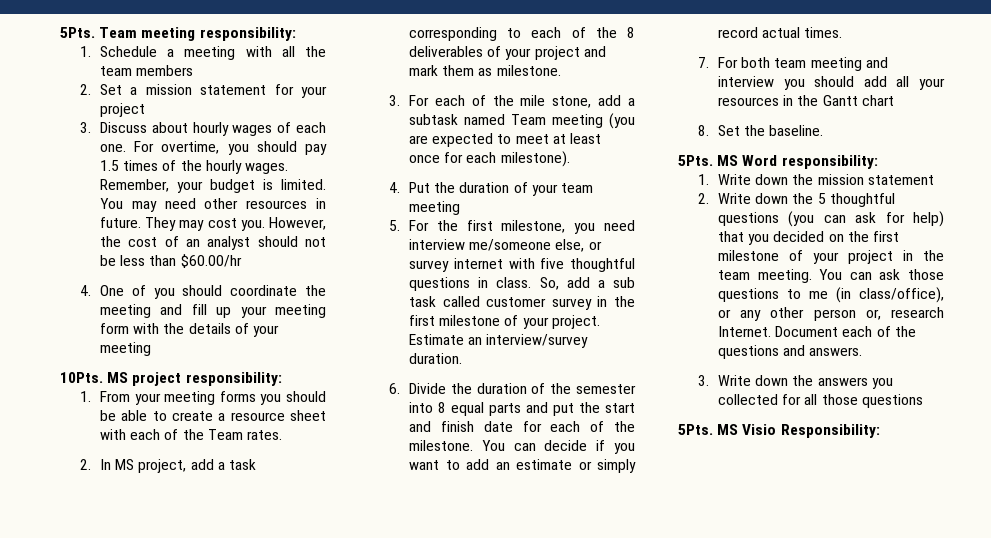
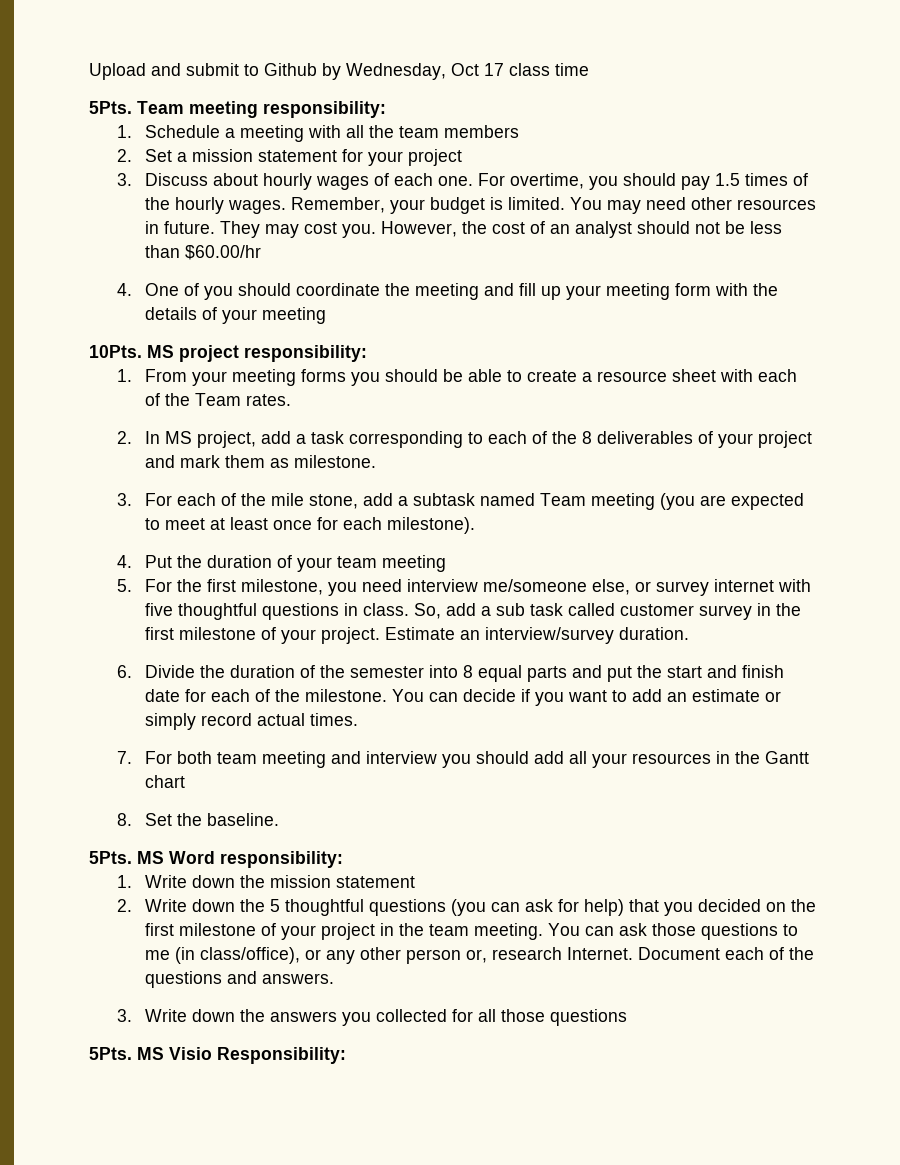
+ Upload and submit to Github by Wednesday, Oct 17 class time

